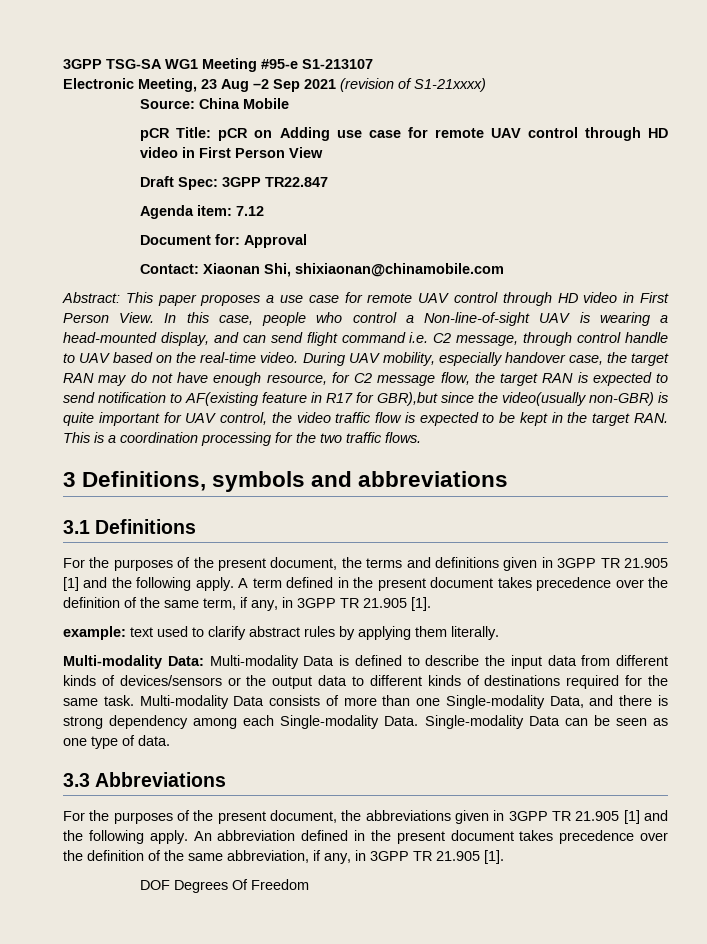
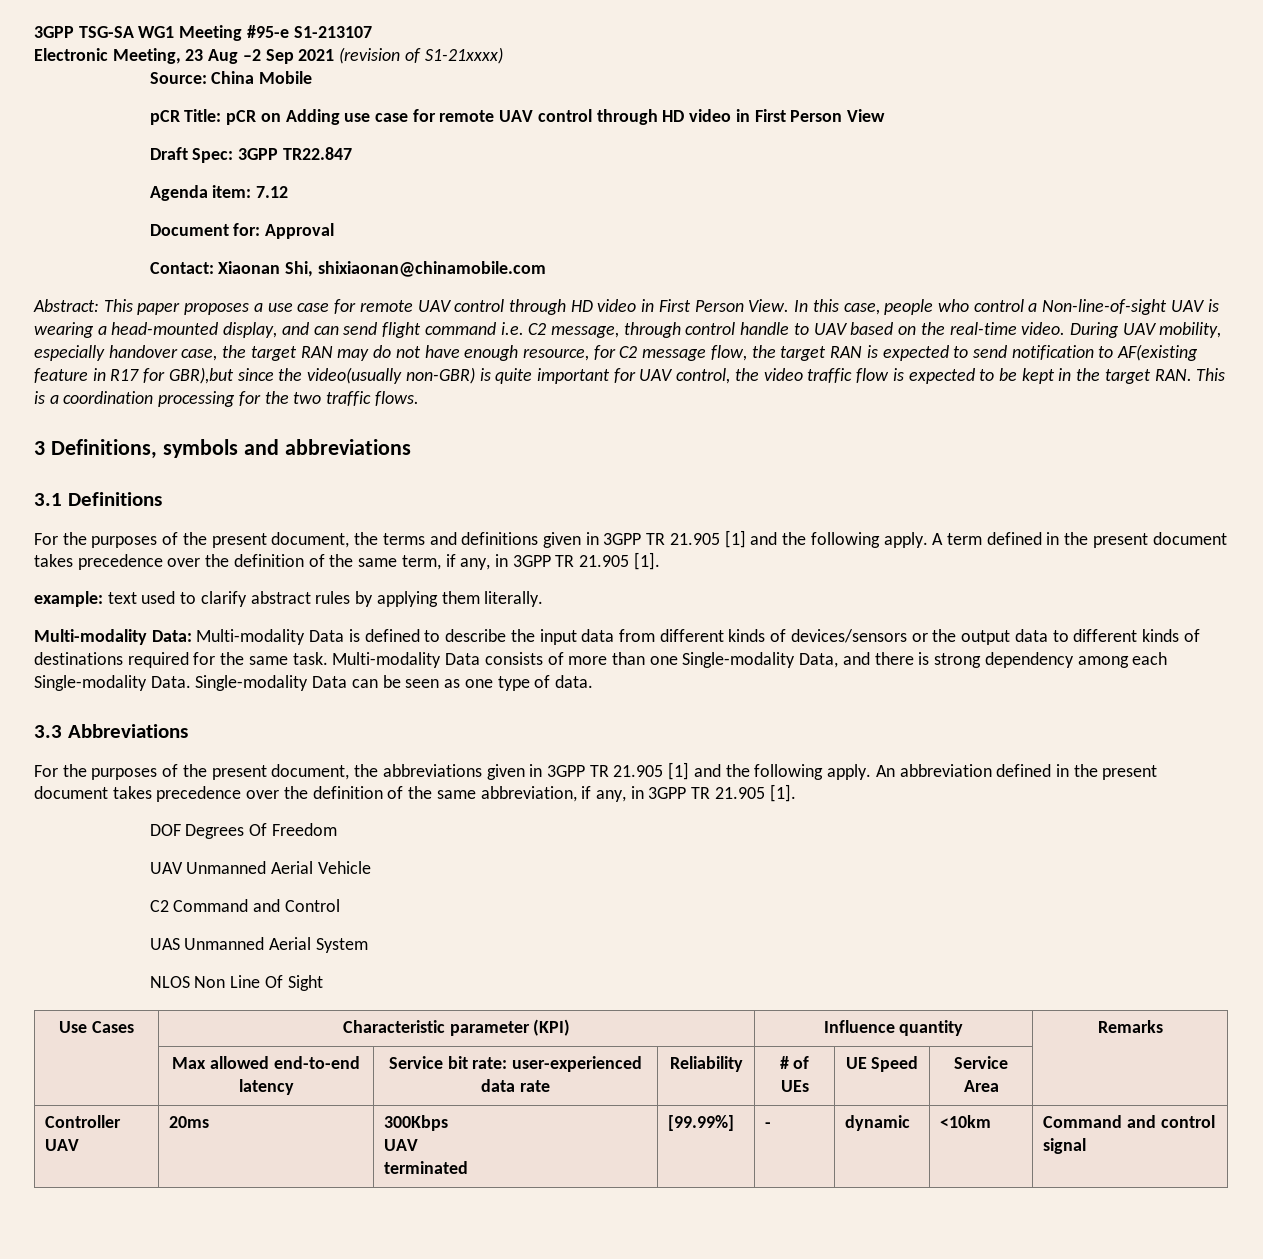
+ UAV Unmanned Aerial Vehicle
+ C2 Command and Control
+ UAS Unmanned Aerial System
+ NLOS Non Line Of Sight
+ Use Cases | Characteristic parameter (KPI) | Influence quantity | Remarks
+ | Max allowed end-to-end latency | Service bit rate: user-experienced data rate | Reliability | # of UEs | UE Speed | Service Area |
+ Controller UAV | 20ms | 300Kbps
+ UAV
+ terminated | [99.99%] | - | dynamic | <10km | Command and control signal

